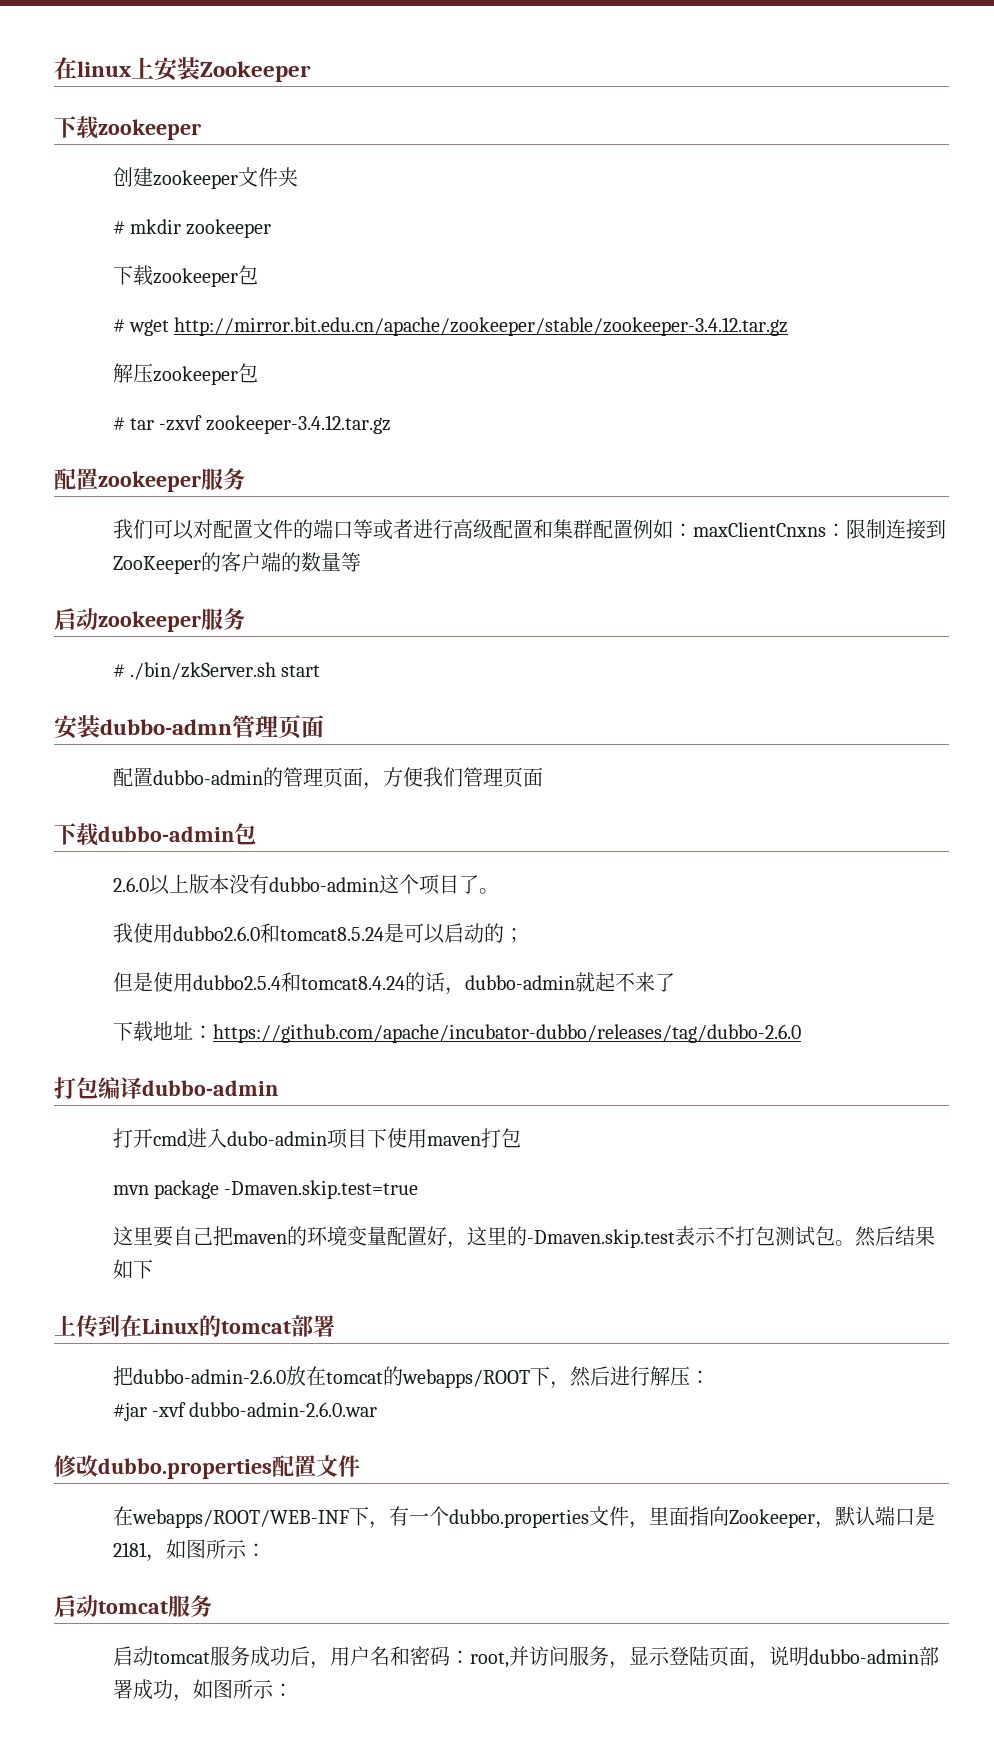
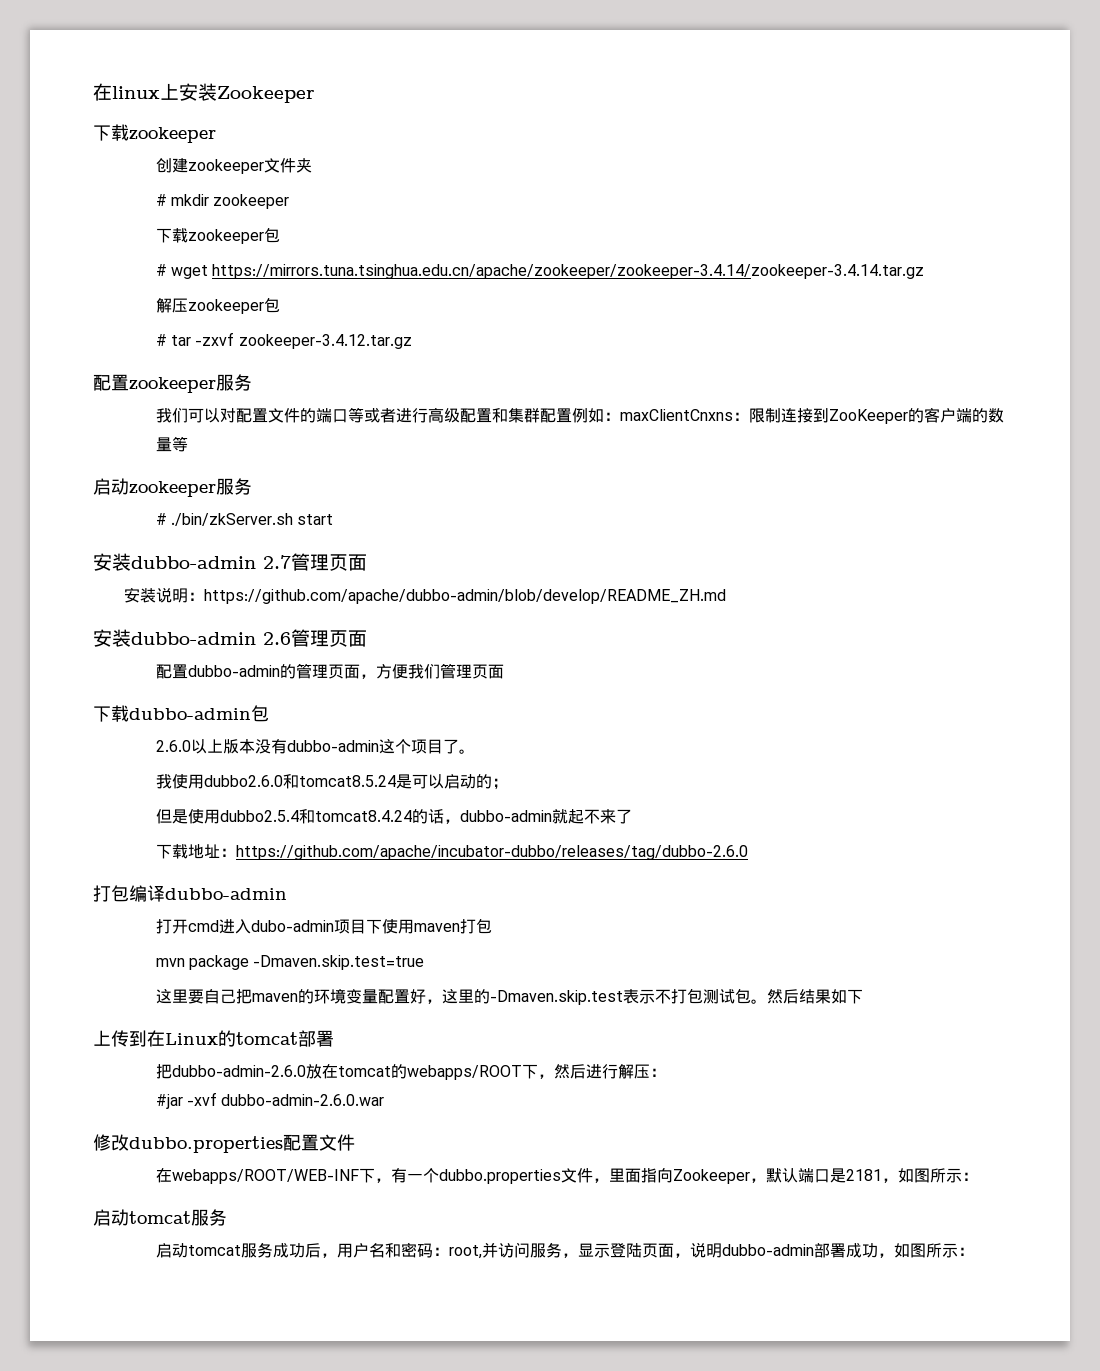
- # wget http://mirror.bit.edu.cn/apache/zookeeper/stable/zookeeper-3.4.12.tar.gz
+ # wget https://mirrors.tuna.tsinghua.edu.cn/apache/zookeeper/zookeeper-3.4.14/zookeeper-3.4.14.tar.gz
- 安装dubbo-admn管理页面
+ 安装dubbo-admin 2.7管理页面
+ 安装说明：https://github.com/apache/dubbo-admin/blob/develop/README_ZH.md
+ 安装dubbo-admin 2.6管理页面

